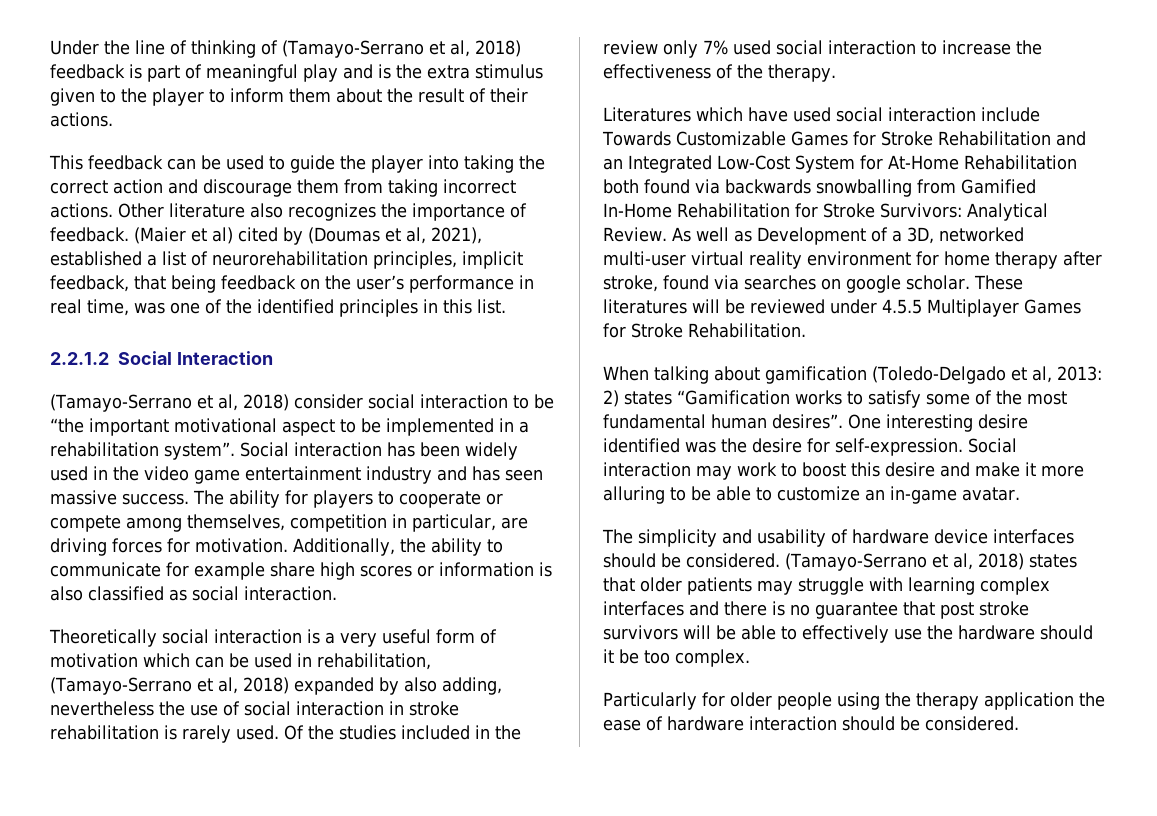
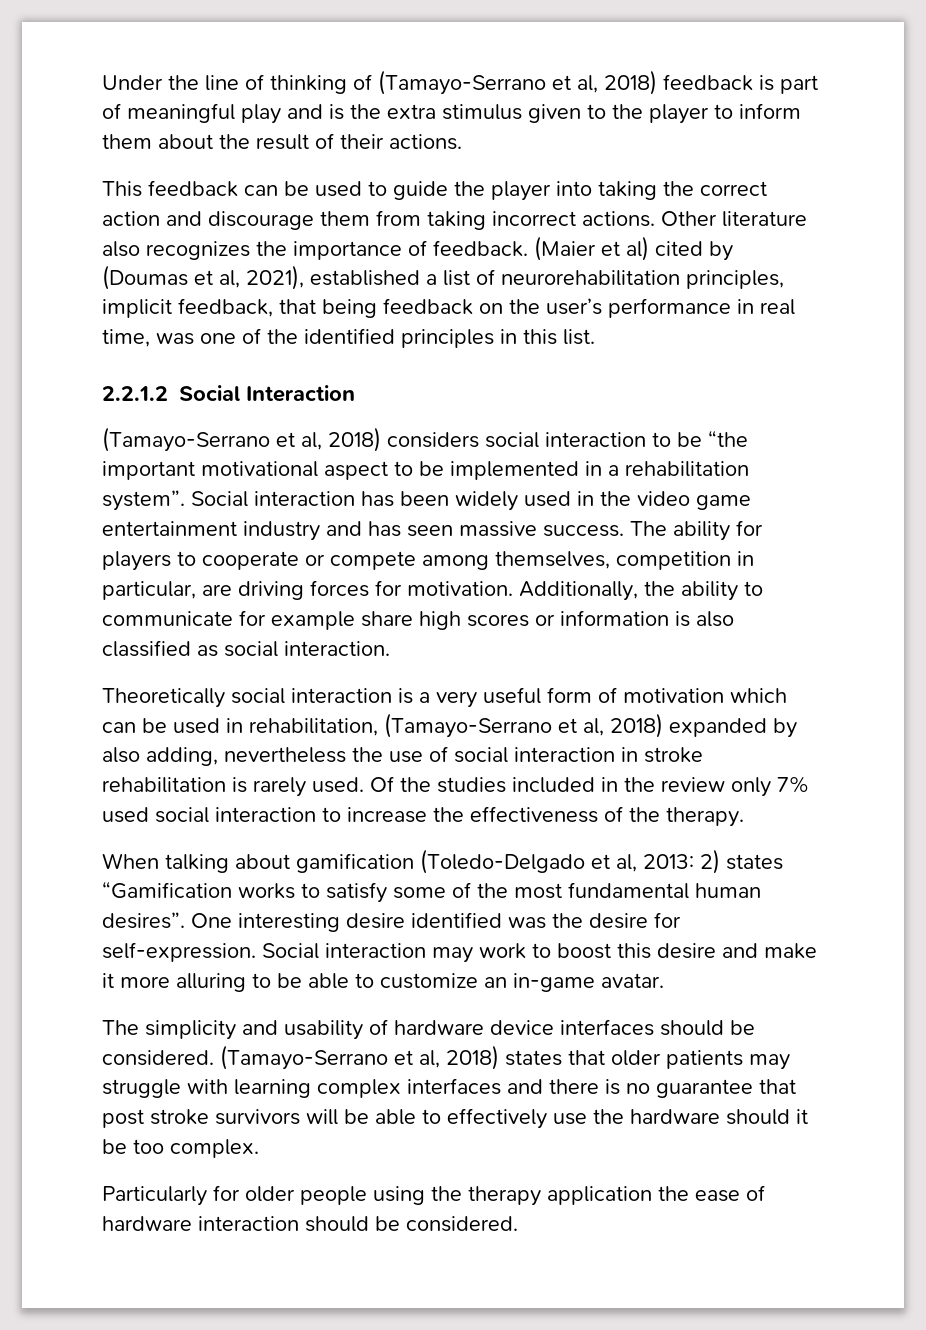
- (Tamayo-Serrano et al, 2018) consider social interaction to be “the important motivational aspect to be implemented in a rehabilitation system”.
+ (Tamayo-Serrano et al, 2018) considers social interaction to be “the important motivational aspect to be implemented in a rehabilitation system”.
- Literatures which have used social interaction include Towards Customizable Games for Stroke Rehabilitation and an Integrated Low-Cost System for At-Home Rehabilitation both found via backwards snowballing from Gamified In-Home Rehabilitation for Stroke Survivors: Analytical Review. As well as Development of a 3D, networked multi-user virtual reality environment for home therapy after stroke, found via searches on google scholar. These literatures will be reviewed under 4.5.5 Multiplayer Games for Stroke Rehabilitation.

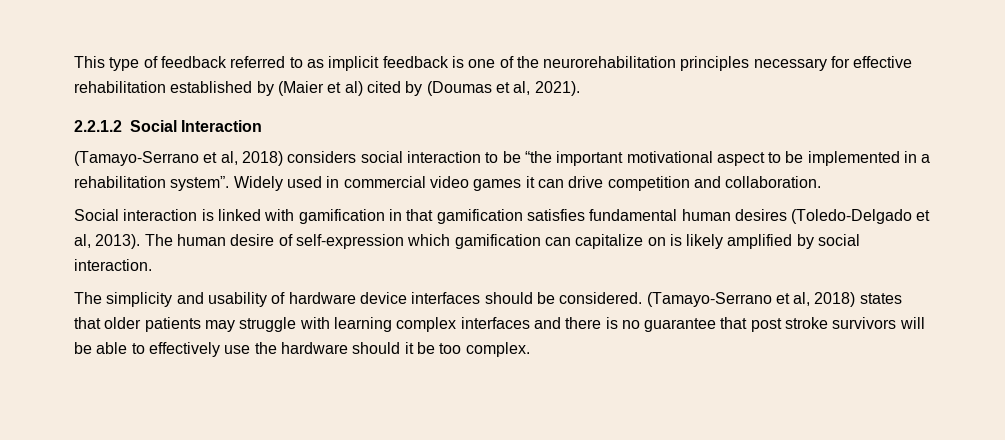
- Under the line of thinking of (Tamayo-Serrano et al, 2018) feedback is part of meaningful play and is the extra stimulus given to the player to inform them about the result of their actions.
- This feedback can be used to guide the player into taking the correct action and discourage them from taking incorrect actions. Other literature also recognizes the importance of feedback. (Maier et al) cited by (Doumas et al, 2021), established a list of neurorehabilitation principles, implicit feedback, that being feedback on the user’s performance in real time, was one of the identified principles in this list.
+ This type of feedback referred to as implicit feedback is one of the neurorehabilitation principles necessary for effective rehabilitation established by (Maier et al) cited by (Doumas et al, 2021).
- Social interaction has been widely used in the video game entertainment industry and has seen massive success. The ability for players to cooperate or compete among themselves, competition in particular, are driving forces for motivation. Additionally, the ability to communicate for example share high scores or information is also classified as social interaction.
- Theoretically social interaction is a very useful form of motivation which can be used in rehabilitation, (Tamayo-Serrano et al, 2018) expanded by also adding, nevertheless the use of social interaction in stroke rehabilitation is rarely used. Of the studies included in the review only 7% used social interaction to increase the effectiveness of the therapy.
- When talking about gamification (Toledo-Delgado et al, 2013: 2) states “Gamification works to satisfy some of the most fundamental human desires”. One interesting desire identified was the desire for self-expression. Social interaction may work to boost this desire and make it more alluring to be able to customize an in-game avatar.
+ Widely used in commercial video games it can drive competition and collaboration.
+ Social interaction is linked with gamification in that gamification satisfies fundamental human desires (Toledo-Delgado et al, 2013). The human desire of self-expression which gamification can capitalize on is likely amplified by social interaction.
- Particularly for older people using the therapy application the ease of hardware interaction should be considered.

